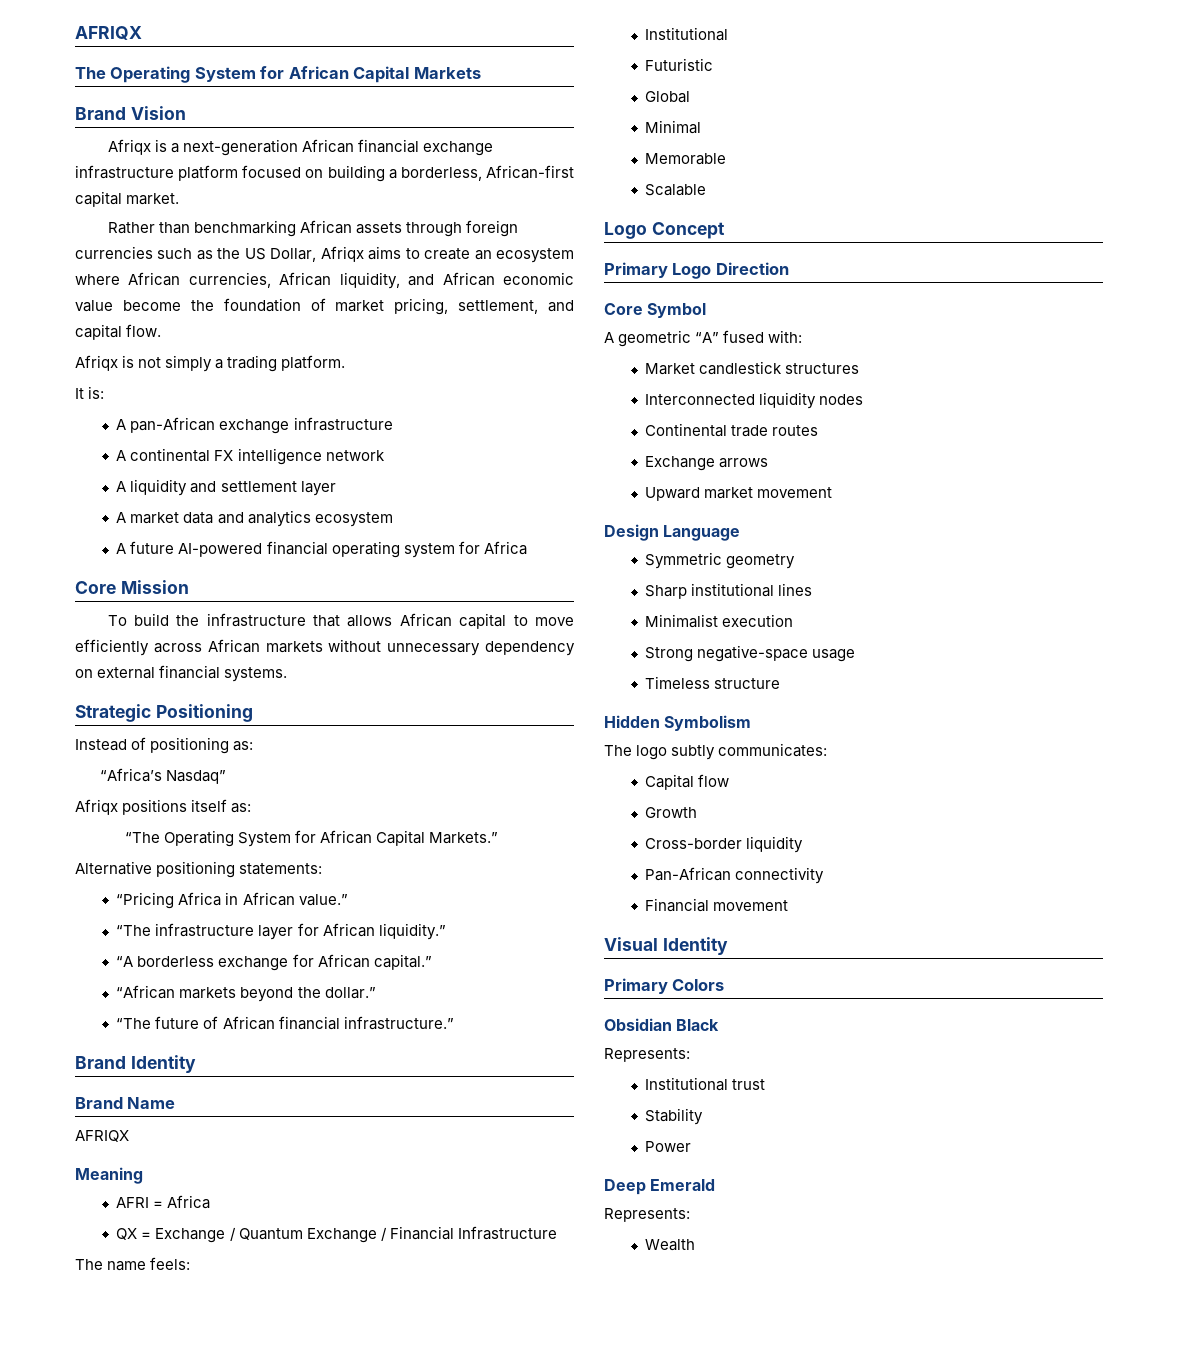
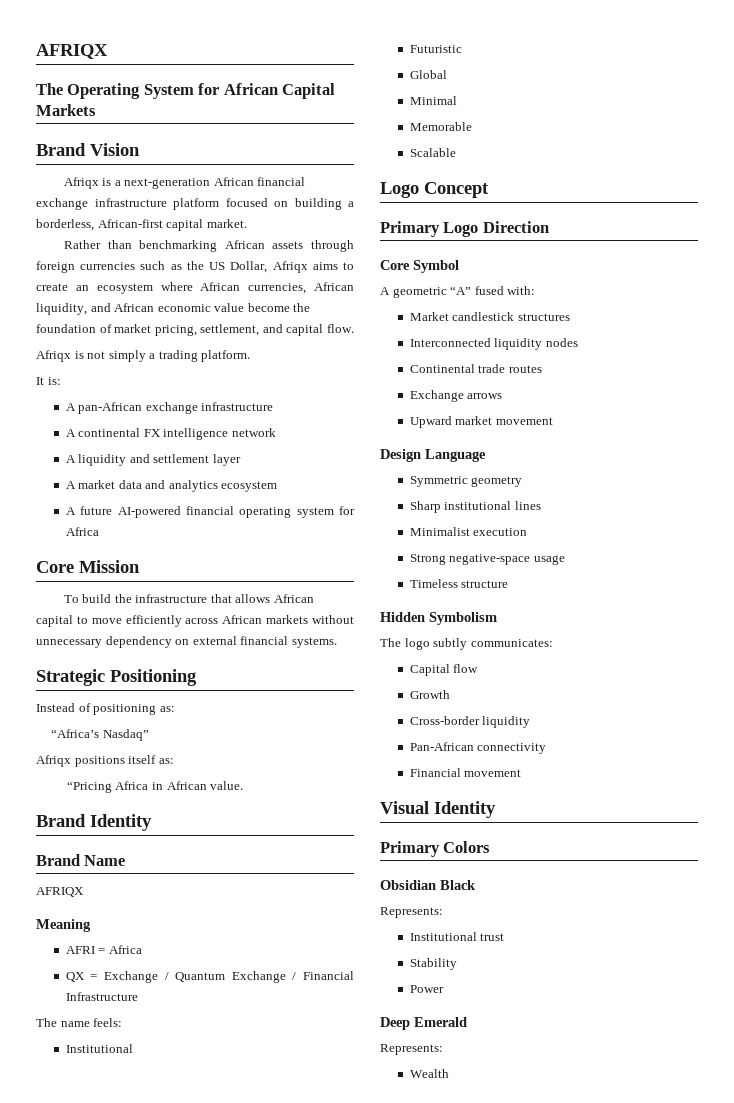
- “The Operating System for African Capital Markets.”
- Alternative positioning statements:
- “Pricing Africa in African value.”
- “The infrastructure layer for African liquidity.”
- “A borderless exchange for African capital.”
- “African markets beyond the dollar.”
- “The future of African financial infrastructure.”
+ “Pricing Africa in African value.

